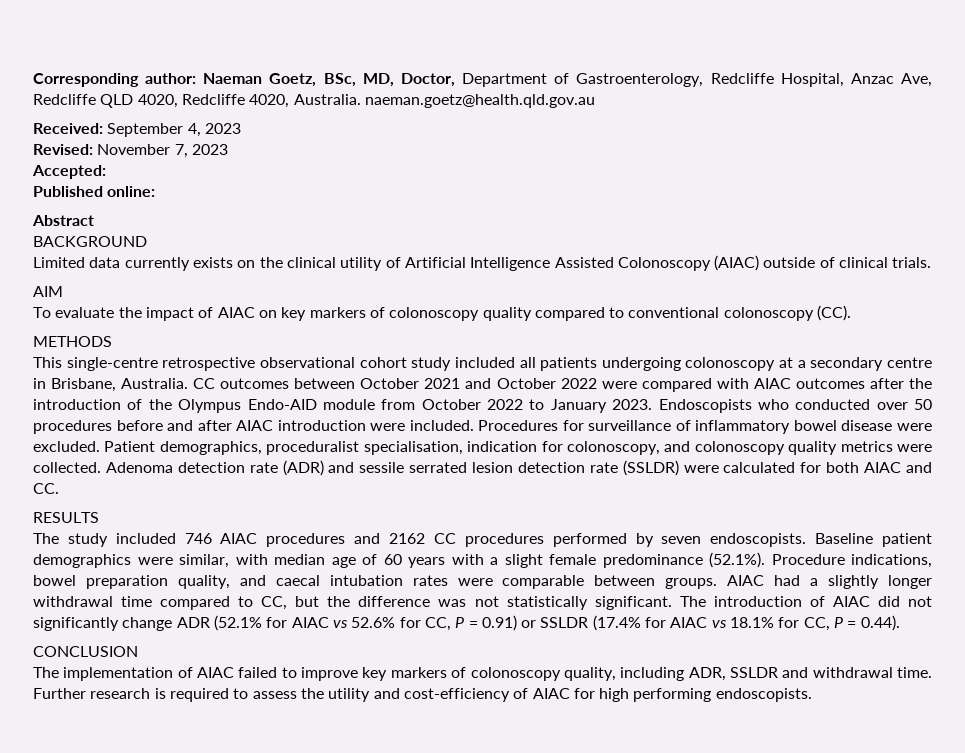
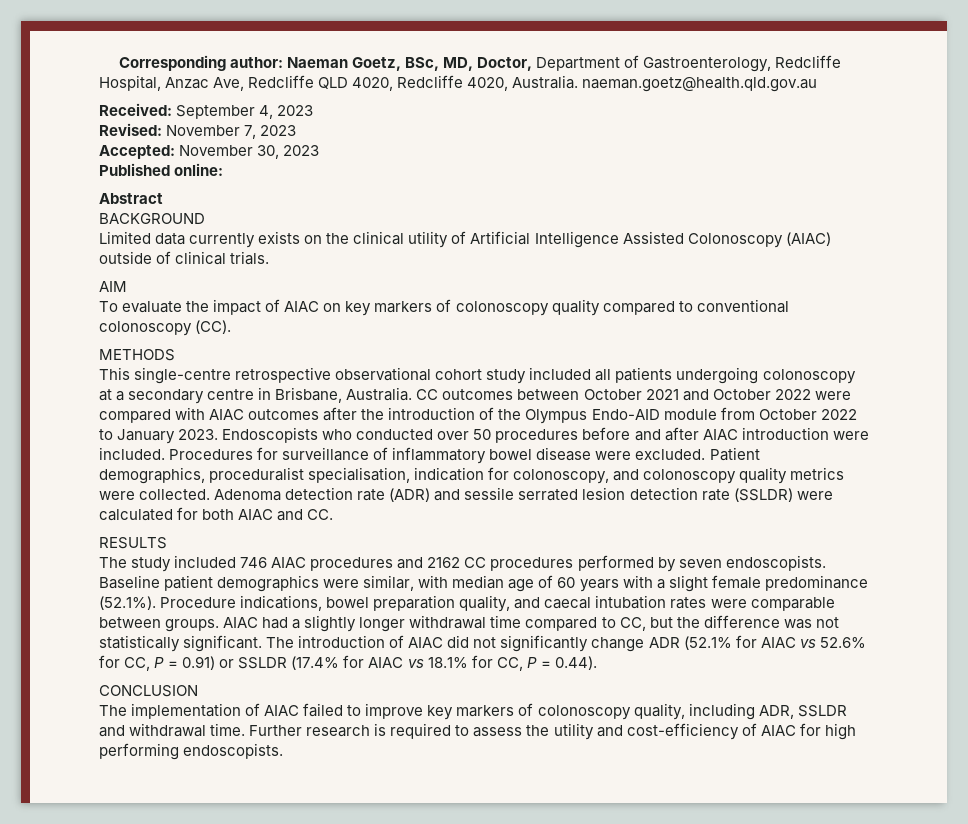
- Accepted:
+ Accepted: November 30, 2023

